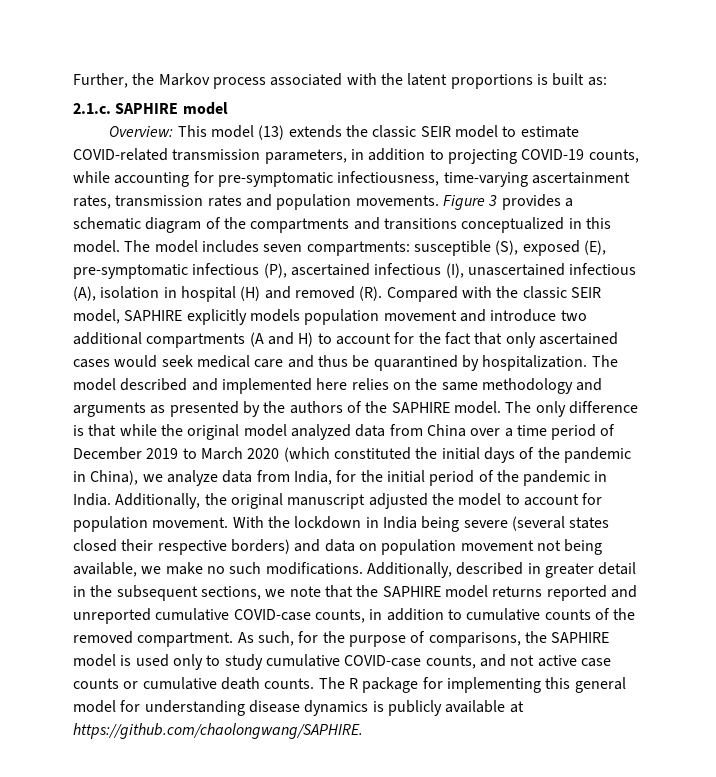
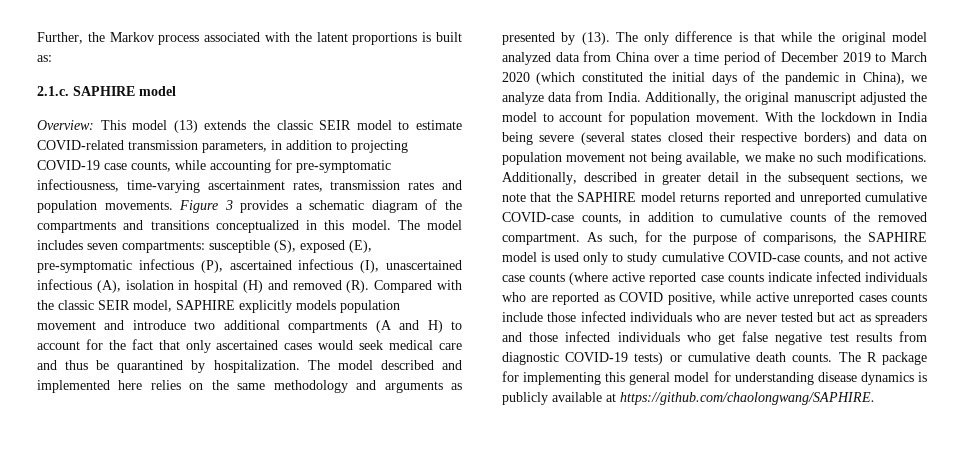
- Overview: This model (13) extends the classic SEIR model to estimate COVID-related transmission parameters, in addition to projecting COVID-19 counts, while accounting for pre-symptomatic infectiousness, time-varying ascertainment rates, transmission rates and population movements.
+ Overview: This model (13) extends the classic SEIR model to estimate COVID-related transmission parameters, in addition to projecting COVID-19 case counts, while accounting for pre-symptomatic infectiousness, time-varying ascertainment rates, transmission rates and population movements.
- The model described and implemented here relies on the same methodology and arguments as presented by the authors of the SAPHIRE model.
+ The model described and implemented here relies on the same methodology and arguments as presented by (13).
- The only difference is that while the original model analyzed data from China over a time period of December 2019 to March 2020 (which constituted the initial days of the pandemic in China), we analyze data from India, for the initial period of the pandemic in India.
+ The only difference is that while the original model analyzed data from China over a time period of December 2019 to March 2020 (which constituted the initial days of the pandemic in China), we analyze data from India.
- As such, for the purpose of comparisons, the SAPHIRE model is used only to study cumulative COVID-case counts, and not active case counts or cumulative death counts.
+ As such, for the purpose of comparisons, the SAPHIRE model is used only to study cumulative COVID-case counts, and not active case counts (where active reported case counts indicate infected individuals who are reported as COVID positive, while active unreported cases counts include those infected individuals who are never tested but act as spreaders and those infected individuals who get false negative test results from diagnostic COVID-19 tests) or cumulative death counts.

